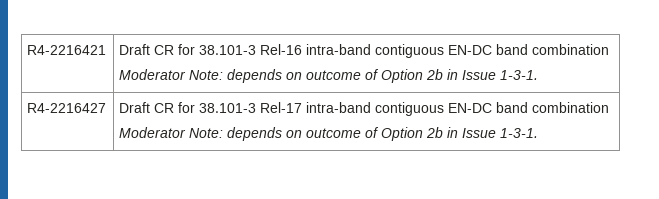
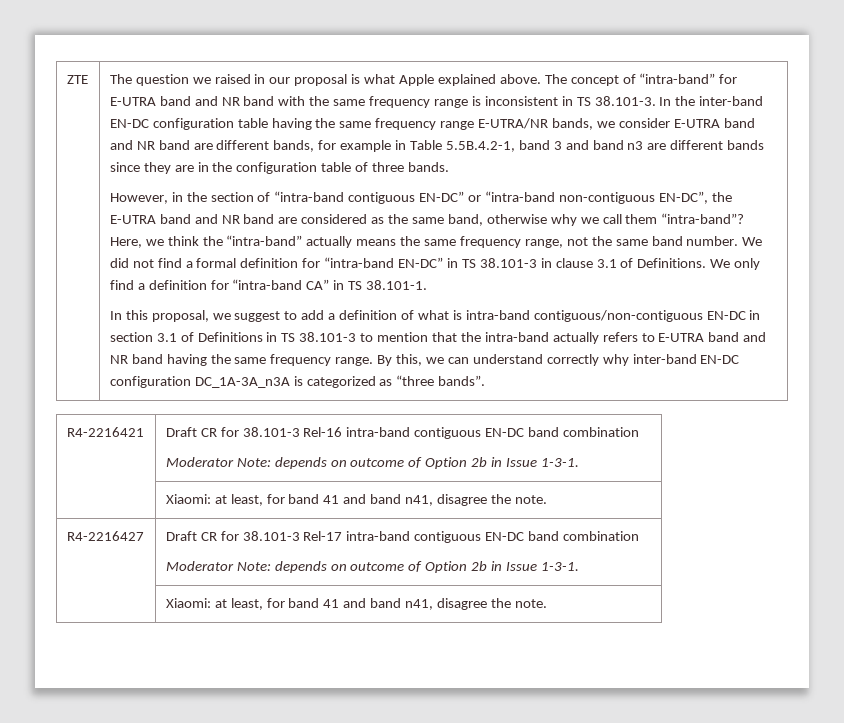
+ ZTE | The question we raised in our proposal is what Apple explained above. The concept of “intra-band” for E-UTRA band and NR band with the same frequency range is inconsistent in TS 38.101-3. In the inter-band EN-DC configuration table having the same frequency range E-UTRA/NR bands, we consider E-UTRA band and NR band are different bands, for example in Table 5.5B.4.2-1, band 3 and band n3 are different bands since they are in the configuration table of three bands.
+ However, in the section of “intra-band contiguous EN-DC” or “intra-band non-contiguous EN-DC”, the E-UTRA band and NR band are considered as the same band, otherwise why we call them “intra-band”? Here, we think the “intra-band” actually means the same frequency range, not the same band number. We did not find a formal definition for “intra-band EN-DC” in TS 38.101-3 in clause 3.1 of Definitions. We only find a definition for “intra-band CA” in TS 38.101-1.
+ In this proposal, we suggest to add a definition of what is intra-band contiguous/non-contiguous EN-DC in section 3.1 of Definitions in TS 38.101-3 to mention that the intra-band actually refers to E-UTRA band and NR band having the same frequency range. By this, we can understand correctly why inter-band EN-DC configuration DC_1A-3A_n3A is categorized as “three bands”.
  R4-2216421 | Draft CR for 38.101-3 Rel-16 intra-band contiguous EN-DC band combination
  Moderator Note: depends on outcome of Option 2b in Issue 1-3-1.
+ | Xiaomi: at least, for band 41 and band n41, disagree the note.
  R4-2216427 | Draft CR for 38.101-3 Rel-17 intra-band contiguous EN-DC band combination
  Moderator Note: depends on outcome of Option 2b in Issue 1-3-1.
+ | Xiaomi: at least, for band 41 and band n41, disagree the note.

